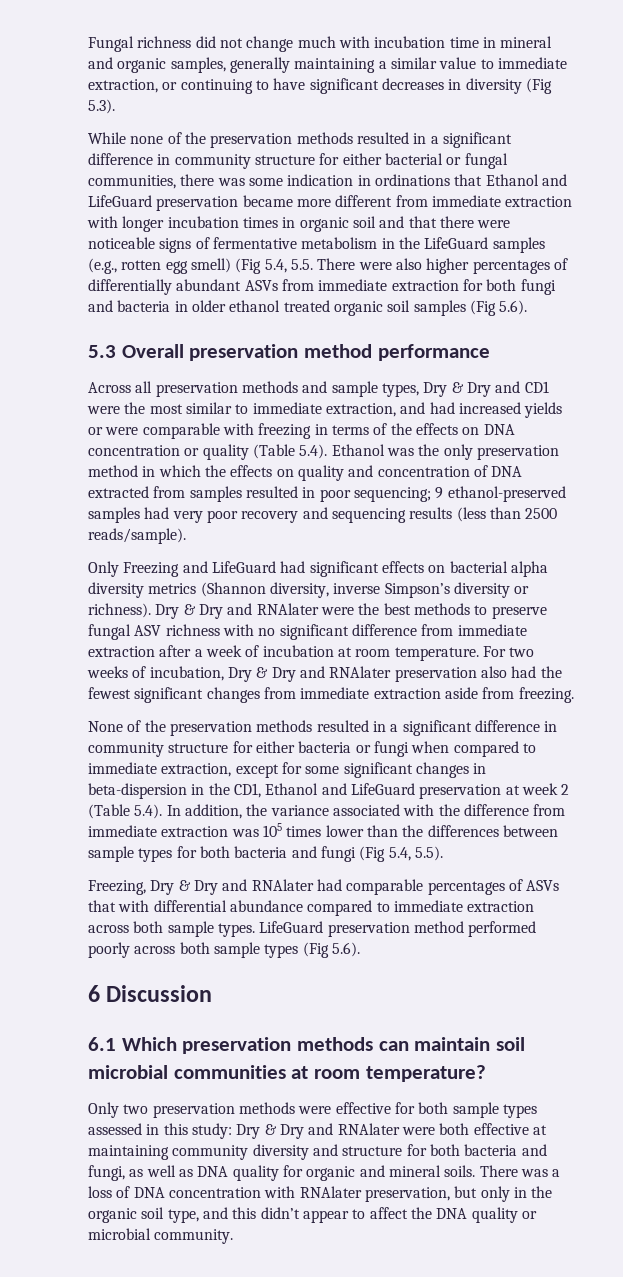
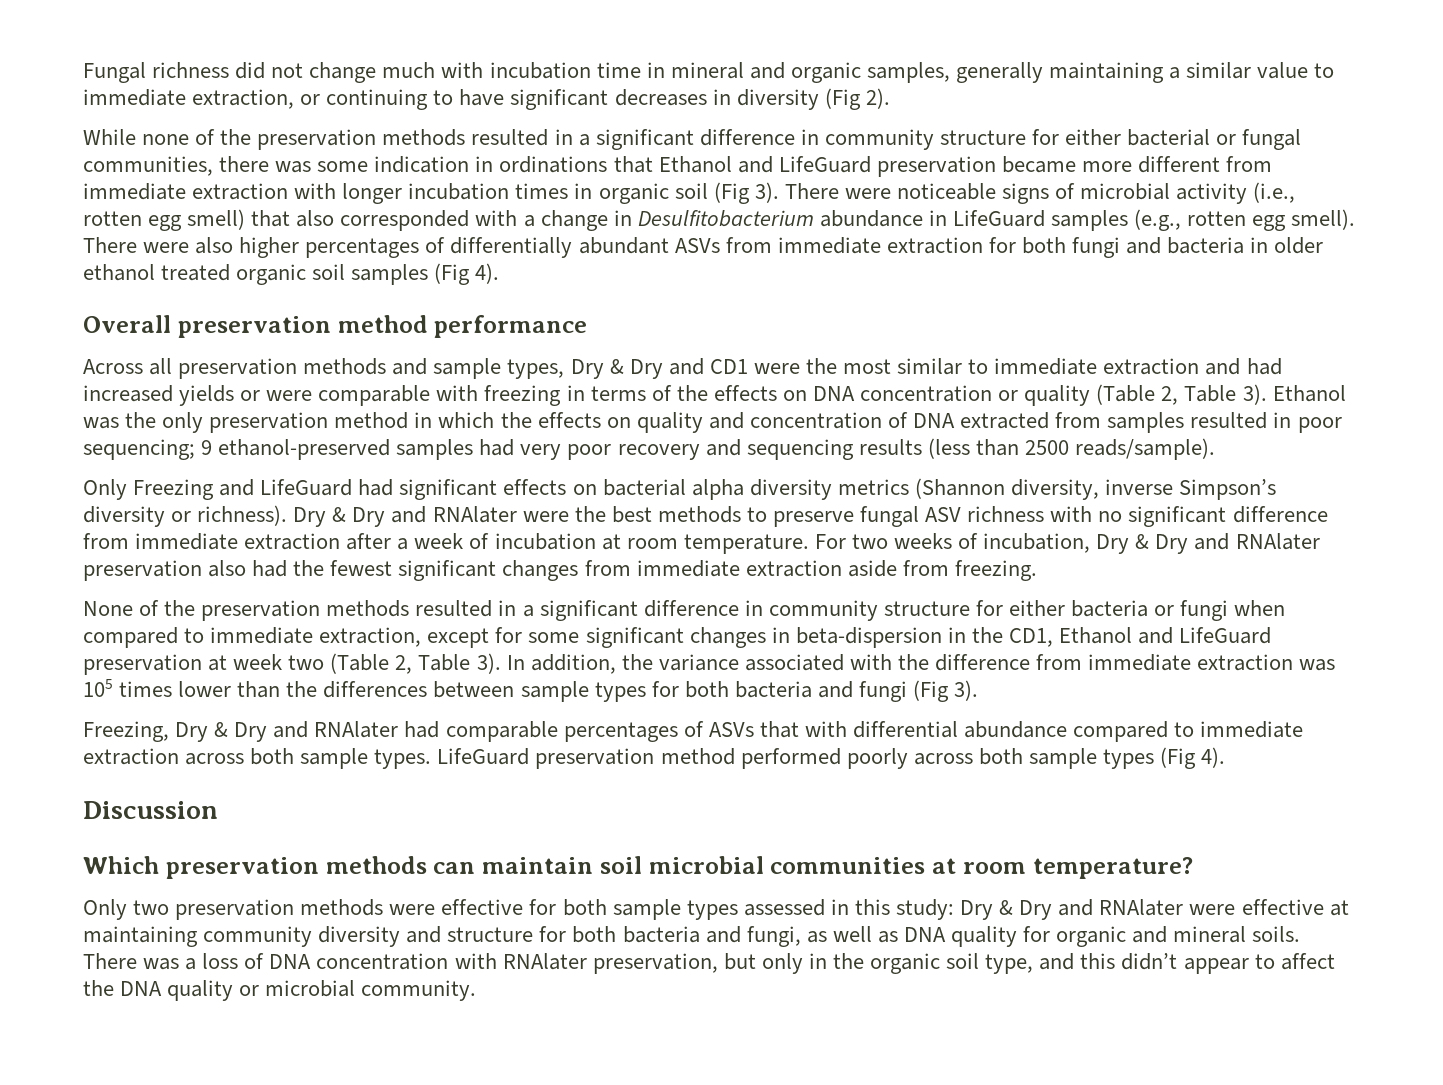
- Fungal richness did not change much with incubation time in mineral and organic samples, generally maintaining a similar value to immediate extraction, or continuing to have significant decreases in diversity (Fig 5.3).
+ Fungal richness did not change much with incubation time in mineral and organic samples, generally maintaining a similar value to immediate extraction, or continuing to have significant decreases in diversity (Fig 2).
- While none of the preservation methods resulted in a significant difference in community structure for either bacterial or fungal communities, there was some indication in ordinations that Ethanol and LifeGuard preservation became more different from immediate extraction with longer incubation times in organic soil and that there were noticeable signs of fermentative metabolism in the LifeGuard samples (e.g., rotten egg smell) (Fig 5.4, 5.5. There were also higher percentages of differentially abundant ASVs from immediate extraction for both fungi and bacteria in older ethanol treated organic soil samples (Fig 5.6).
- 5.3 Overall preservation method performance
+ While none of the preservation methods resulted in a significant difference in community structure for either bacterial or fungal communities, there was some indication in ordinations that Ethanol and LifeGuard preservation became more different from immediate extraction with longer incubation times in organic soil (Fig 3). There were noticeable signs of microbial activity (i.e., rotten egg smell) that also corresponded with a change in Desulfitobacterium abundance in LifeGuard samples (e.g., rotten egg smell). There were also higher percentages of differentially abundant ASVs from immediate extraction for both fungi and bacteria in older ethanol treated organic soil samples (Fig 4).
+ Overall preservation method performance
- Across all preservation methods and sample types, Dry & Dry and CD1 were the most similar to immediate extraction, and had increased yields or were comparable with freezing in terms of the effects on DNA concentration or quality (Table 5.4). Ethanol was the only preservation method in which the effects on quality and concentration of DNA extracted from samples resulted in poor sequencing;
+ Across all preservation methods and sample types, Dry & Dry and CD1 were the most similar to immediate extraction and had increased yields or were comparable with freezing in terms of the effects on DNA concentration or quality (Table 2, Table 3). Ethanol was the only preservation method in which the effects on quality and concentration of DNA extracted from samples resulted in poor sequencing;
- None of the preservation methods resulted in a significant difference in community structure for either bacteria or fungi when compared to immediate extraction, except for some significant changes in beta-dispersion in the CD1, Ethanol and LifeGuard preservation at week 2 (Table 5.4). In addition, the variance associated with the difference from immediate extraction was 105 times lower than the differences between sample types for both bacteria and fungi (Fig 5.4, 5.5).
+ None of the preservation methods resulted in a significant difference in community structure for either bacteria or fungi when compared to immediate extraction, except for some significant changes in beta-dispersion in the CD1, Ethanol and LifeGuard preservation at week two (Table 2, Table 3). In addition, the variance associated with the difference from immediate extraction was 105 times lower than the differences between sample types for both bacteria and fungi (Fig 3).
- LifeGuard preservation method performed poorly across both sample types (Fig 5.6).
- 6 Discussion
+ LifeGuard preservation method performed poorly across both sample types (Fig 4).
+ Discussion
- 6.1 Which preservation methods can maintain soil microbial communities at room temperature?
+ Which preservation methods can maintain soil microbial communities at room temperature?
- Only two preservation methods were effective for both sample types assessed in this study: Dry & Dry and RNAlater were both effective at maintaining community diversity and structure for both bacteria and fungi, as well as DNA quality for organic and mineral soils.
+ Only two preservation methods were effective for both sample types assessed in this study: Dry & Dry and RNAlater were effective at maintaining community diversity and structure for both bacteria and fungi, as well as DNA quality for organic and mineral soils.

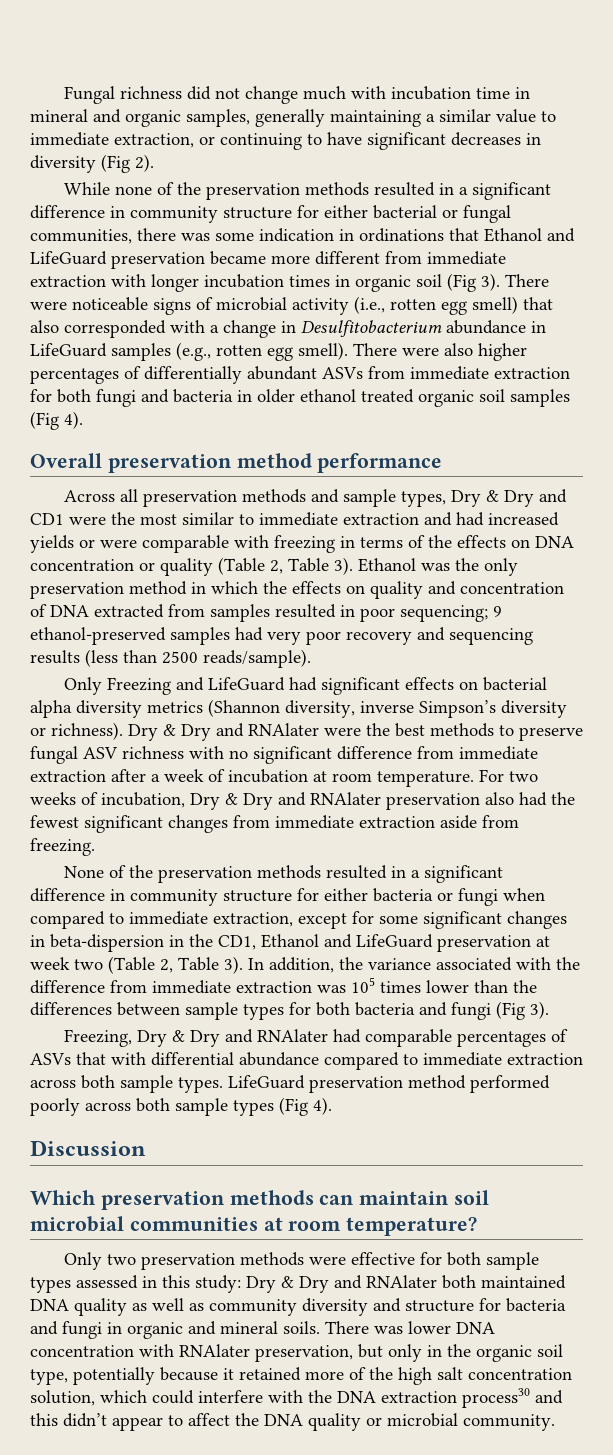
- Only two preservation methods were effective for both sample types assessed in this study: Dry & Dry and RNAlater were effective at maintaining community diversity and structure for both bacteria and fungi, as well as DNA quality for organic and mineral soils.
+ Only two preservation methods were effective for both sample types assessed in this study: Dry & Dry and RNAlater both maintained DNA quality as well as community diversity and structure for bacteria and fungi in organic and mineral soils.
- There was a loss of DNA concentration with RNAlater preservation, but only in the organic soil type, and this didn’t appear to affect the DNA quality or microbial community.
+ There was lower DNA concentration with RNAlater preservation, but only in the organic soil type, potentially because it retained more of the high salt concentration solution, which could interfere with the DNA extraction process30 and this didn’t appear to affect the DNA quality or microbial community.

